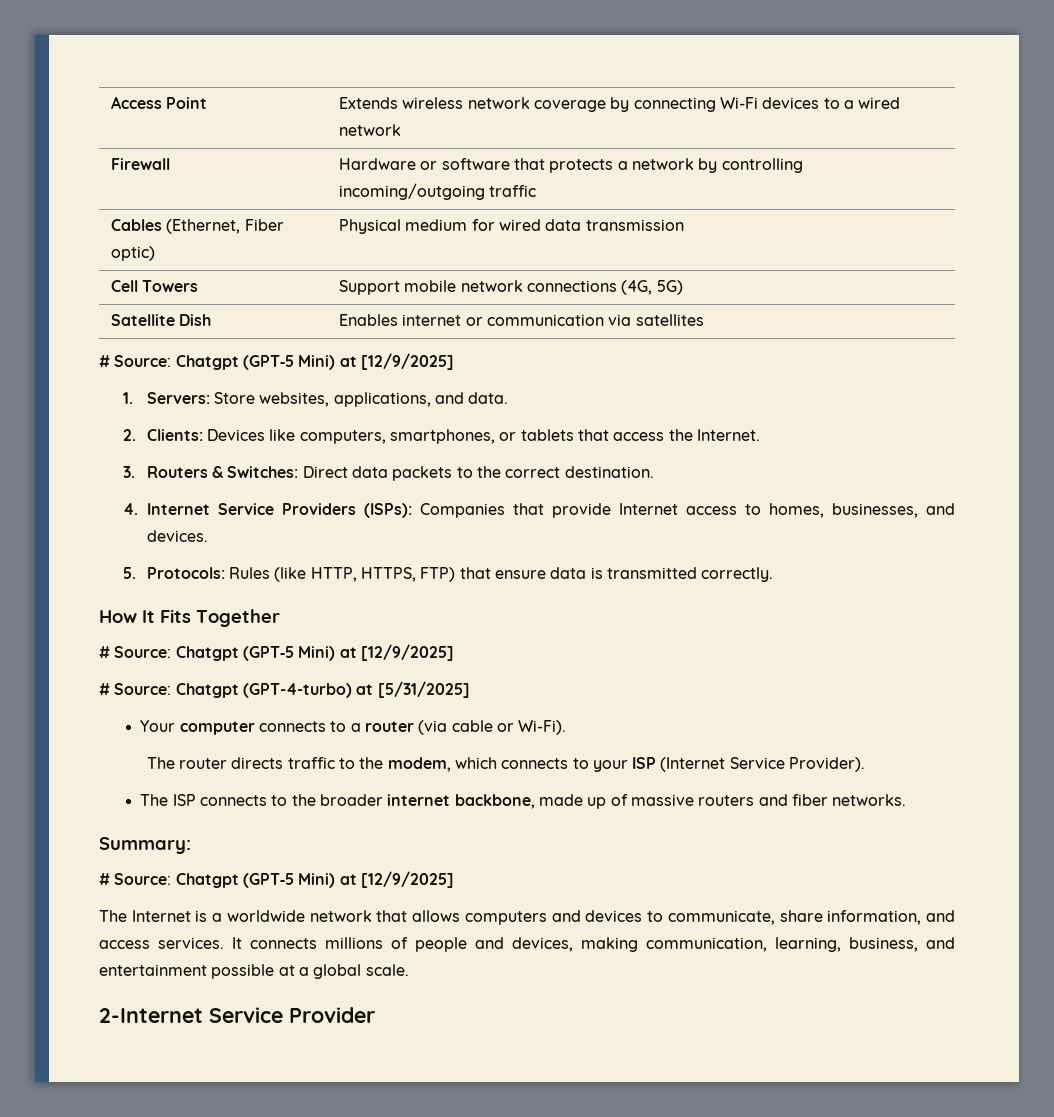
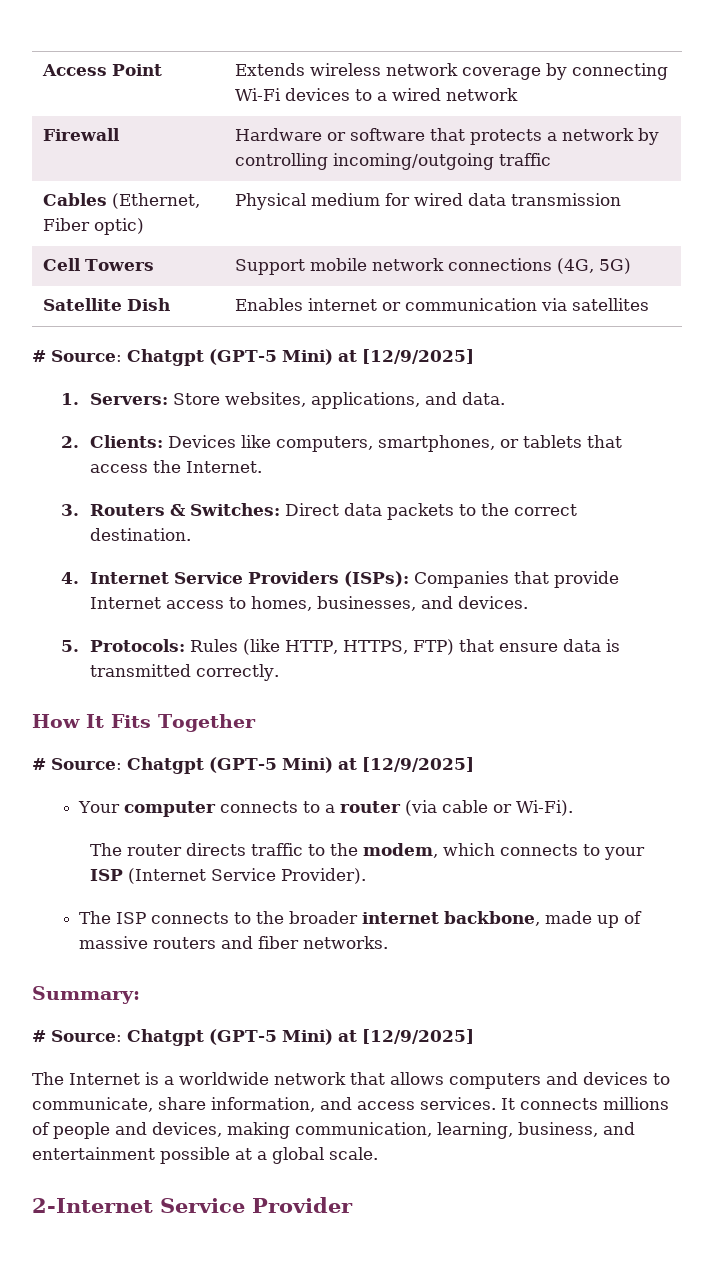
- # Source: Chatgpt (GPT-4-turbo) at [5/31/2025]

